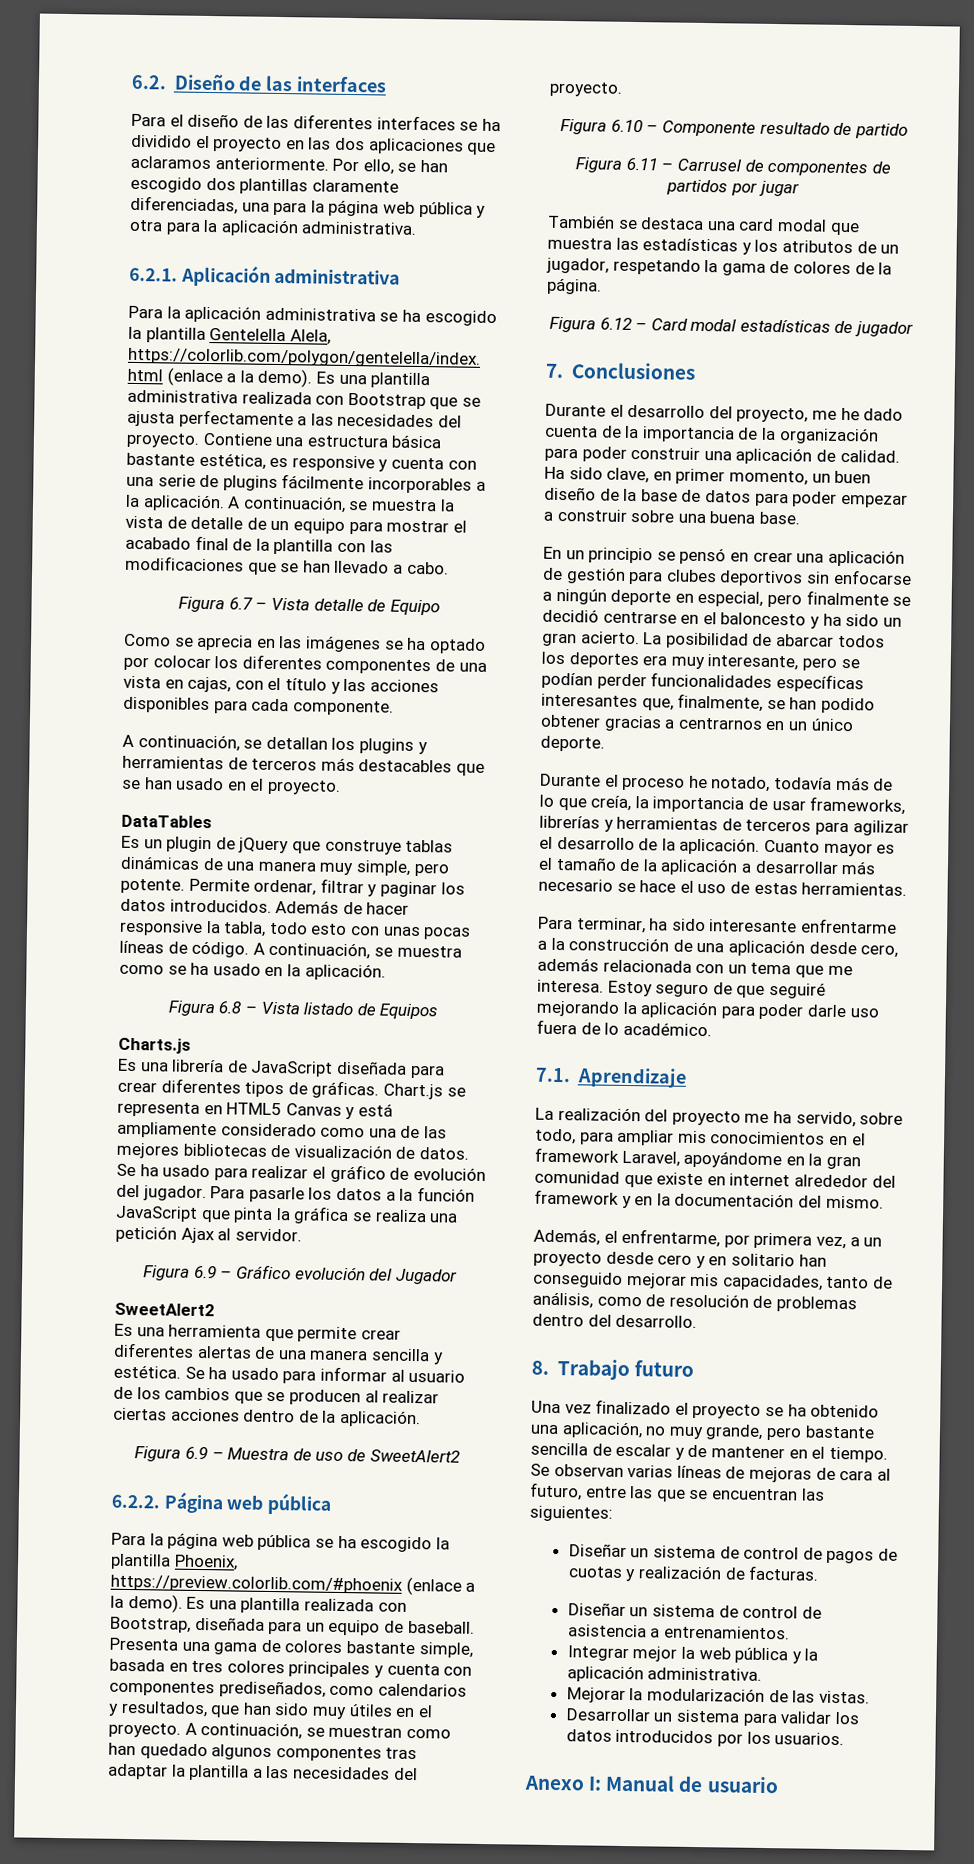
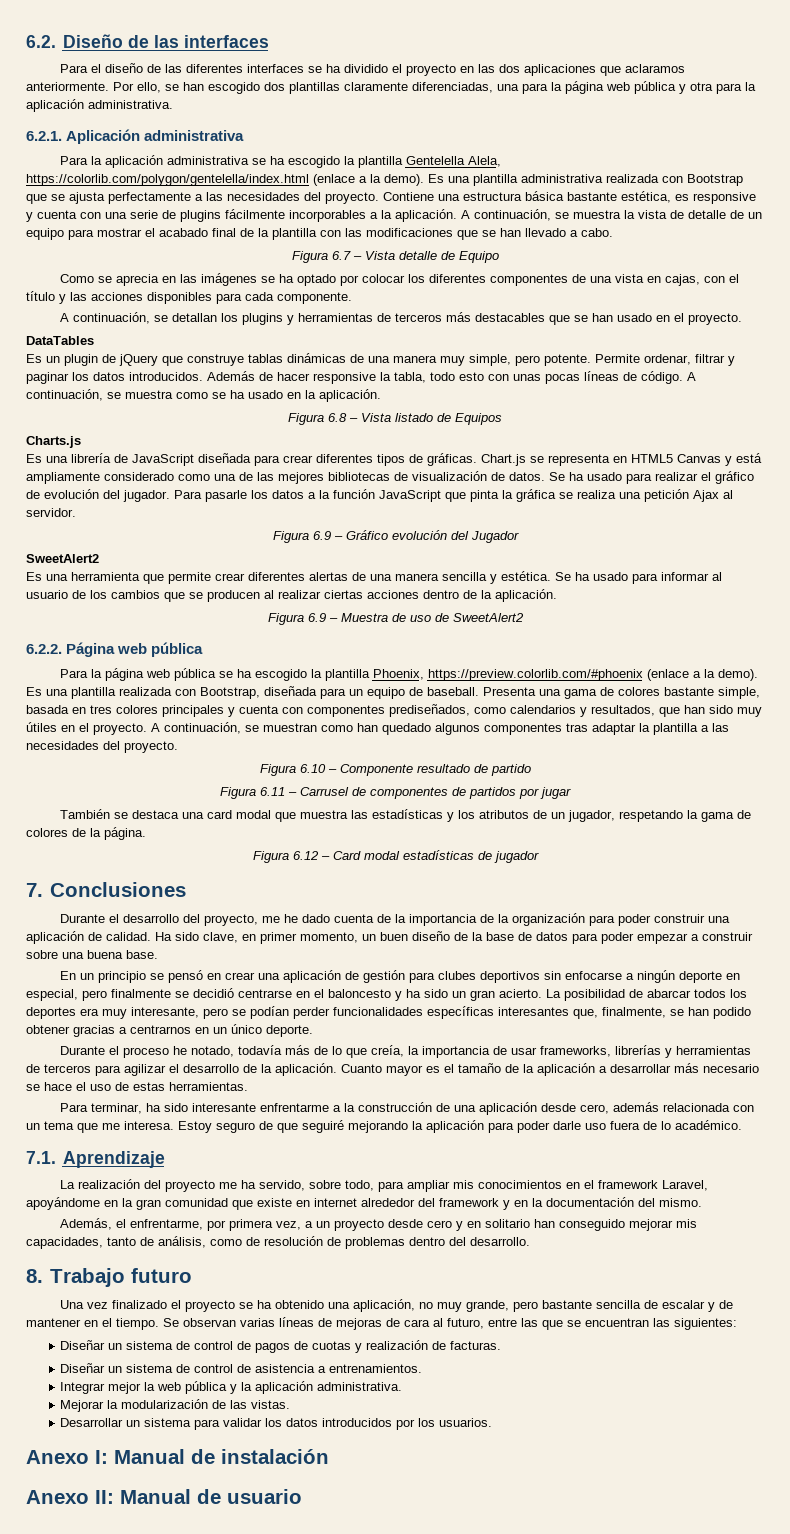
- Anexo I: Manual de usuario
+ Anexo I: Manual de instalación
+ Anexo II: Manual de usuario

